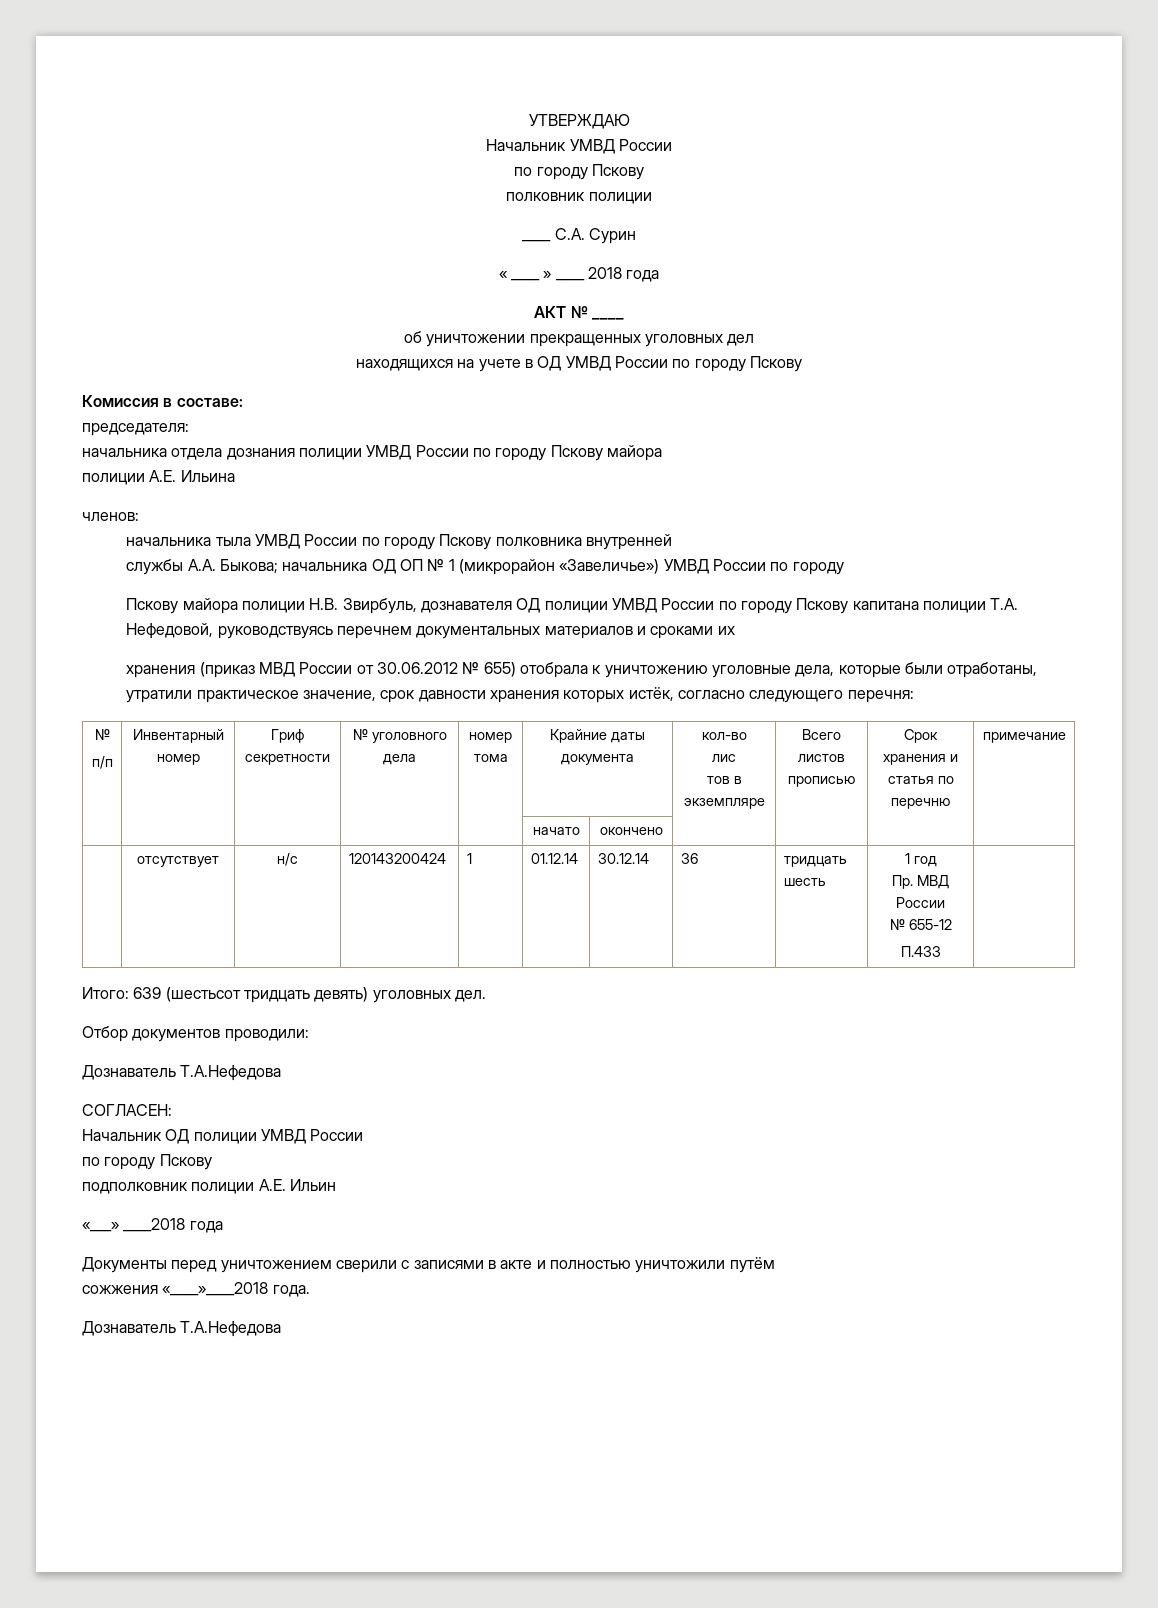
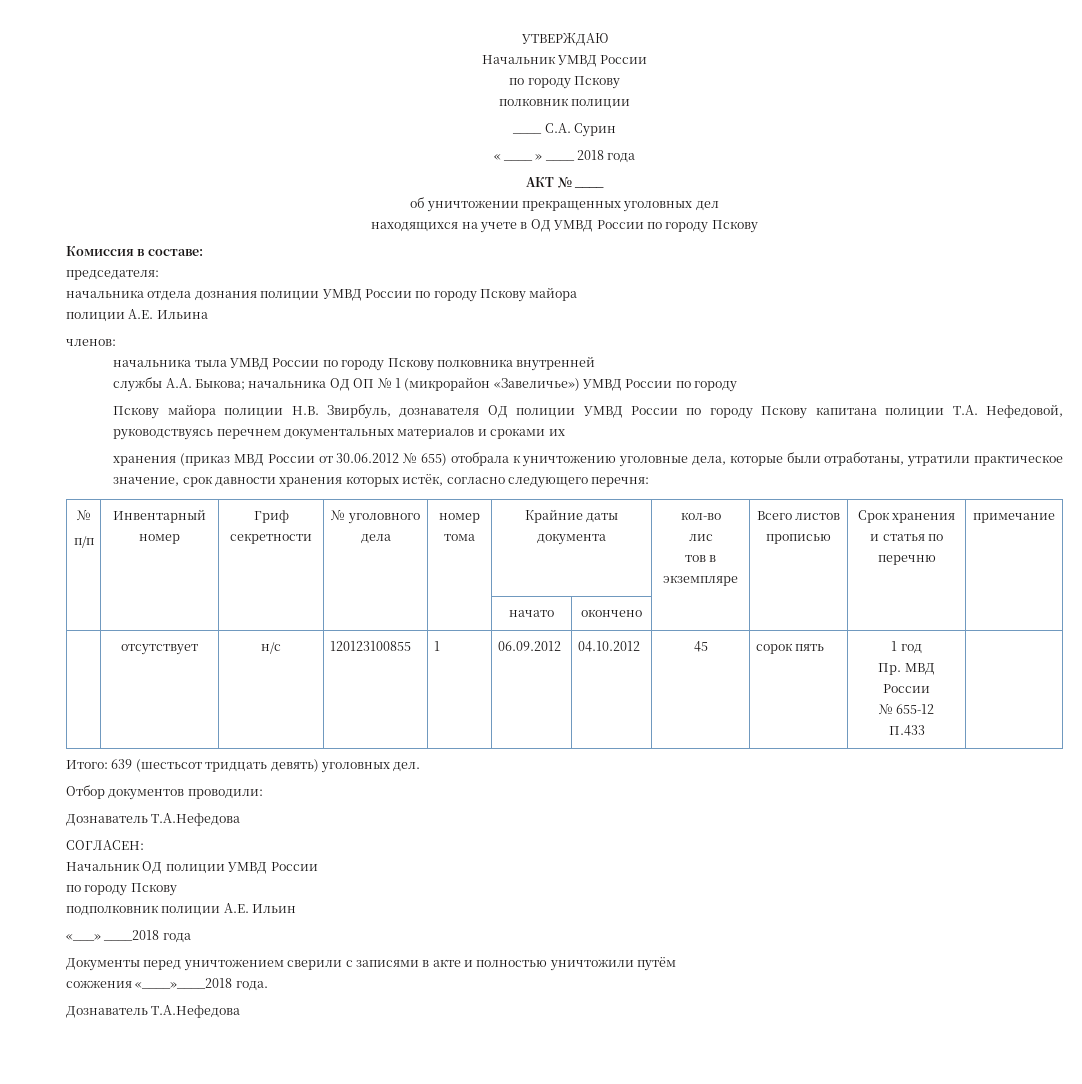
- | отсутствует | н/с | 120143200424 | 1 | 01.12.14 | 30.12.14 | 36 | тридцать шесть | 1 год
+ | отсутствует | н/с | 120123100855 | 1 | 06.09.2012 | 04.10.2012 | 45 | сорок пять | 1 год

